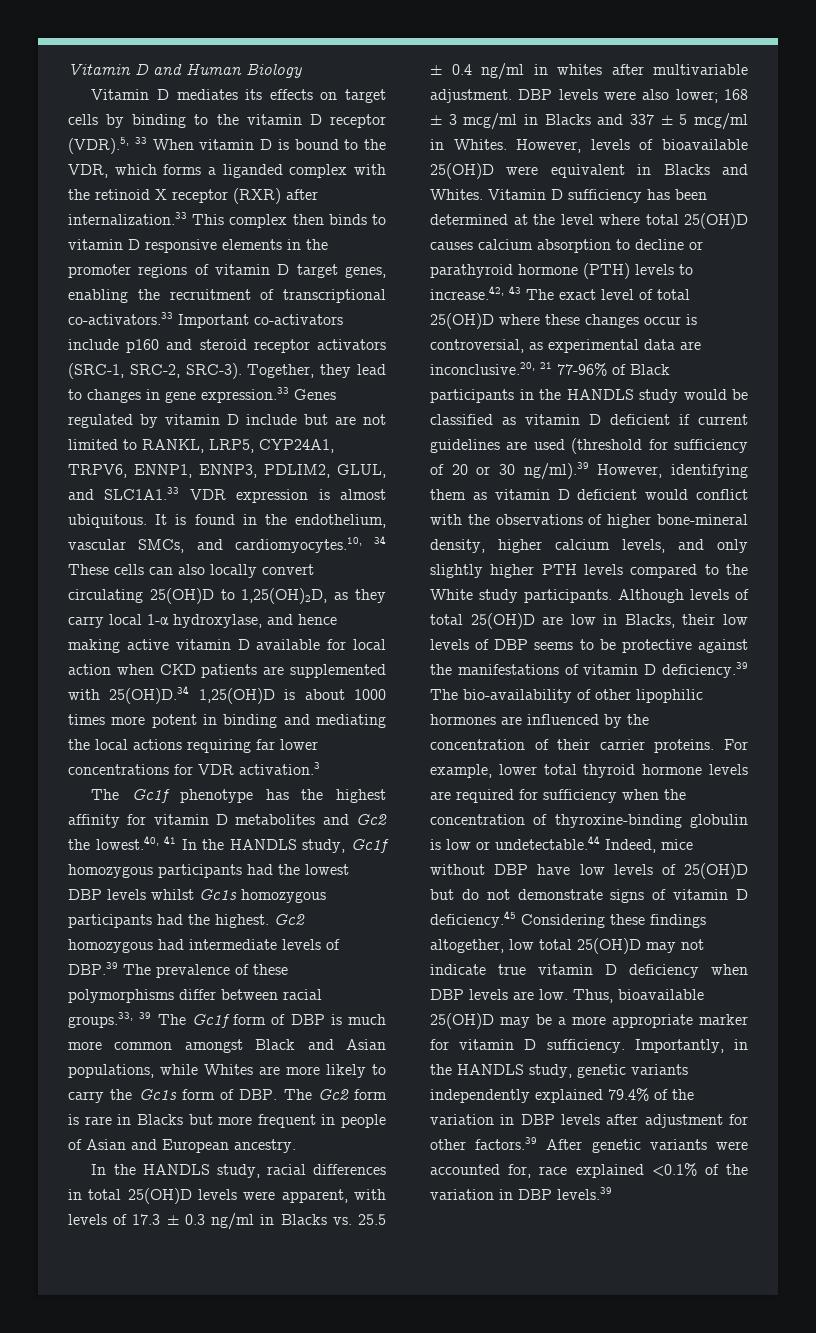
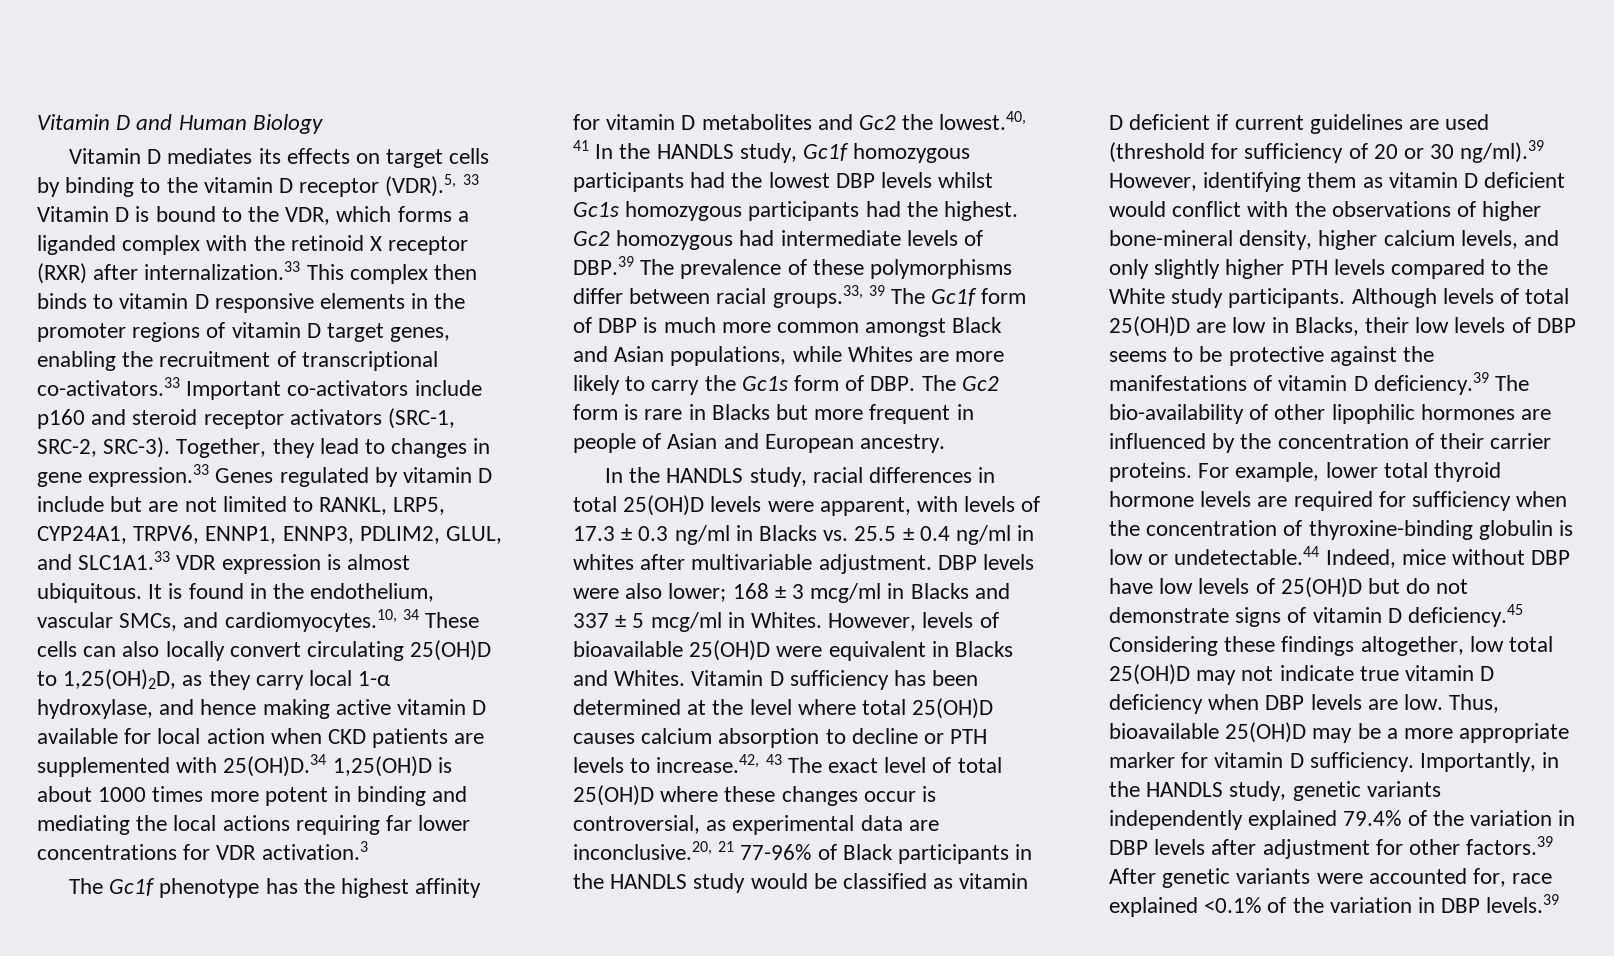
- Vitamin D mediates its effects on target cells by binding to the vitamin D receptor (VDR).5, 33 When vitamin D is bound to the VDR, which forms a liganded complex with the retinoid X receptor (RXR) after internalization.33 This complex then binds to vitamin D responsive elements in the promoter regions of vitamin D target genes, enabling the recruitment of transcriptional co-activators.33 Important co-activators include p160 and steroid receptor activators (SRC-1, SRC-2, SRC-3).
+ Vitamin D mediates its effects on target cells by binding to the vitamin D receptor (VDR).5, 33 Vitamin D is bound to the VDR, which forms a liganded complex with the retinoid X receptor (RXR) after internalization.33 This complex then binds to vitamin D responsive elements in the promoter regions of vitamin D target genes, enabling the recruitment of transcriptional co-activators.33 Important co-activators include p160 and steroid receptor activators (SRC-1, SRC-2, SRC-3).
- Vitamin D sufficiency has been determined at the level where total 25(OH)D causes calcium absorption to decline or parathyroid hormone (PTH) levels to increase.42, 43 The exact level of total 25(OH)D where these changes occur is controversial, as experimental data are inconclusive.20, 21 77-96% of Black participants in the HANDLS study would be classified as vitamin D deficient if current guidelines are used (threshold for sufficiency of 20 or 30 ng/ml).39 However, identifying them as vitamin D deficient would conflict with the observations of higher bone-mineral density, higher calcium levels, and only slightly higher PTH levels compared to the White study participants.
+ Vitamin D sufficiency has been determined at the level where total 25(OH)D causes calcium absorption to decline or PTH levels to increase.42, 43 The exact level of total 25(OH)D where these changes occur is controversial, as experimental data are inconclusive.20, 21 77-96% of Black participants in the HANDLS study would be classified as vitamin D deficient if current guidelines are used (threshold for sufficiency of 20 or 30 ng/ml).39 However, identifying them as vitamin D deficient would conflict with the observations of higher bone-mineral density, higher calcium levels, and only slightly higher PTH levels compared to the White study participants.

